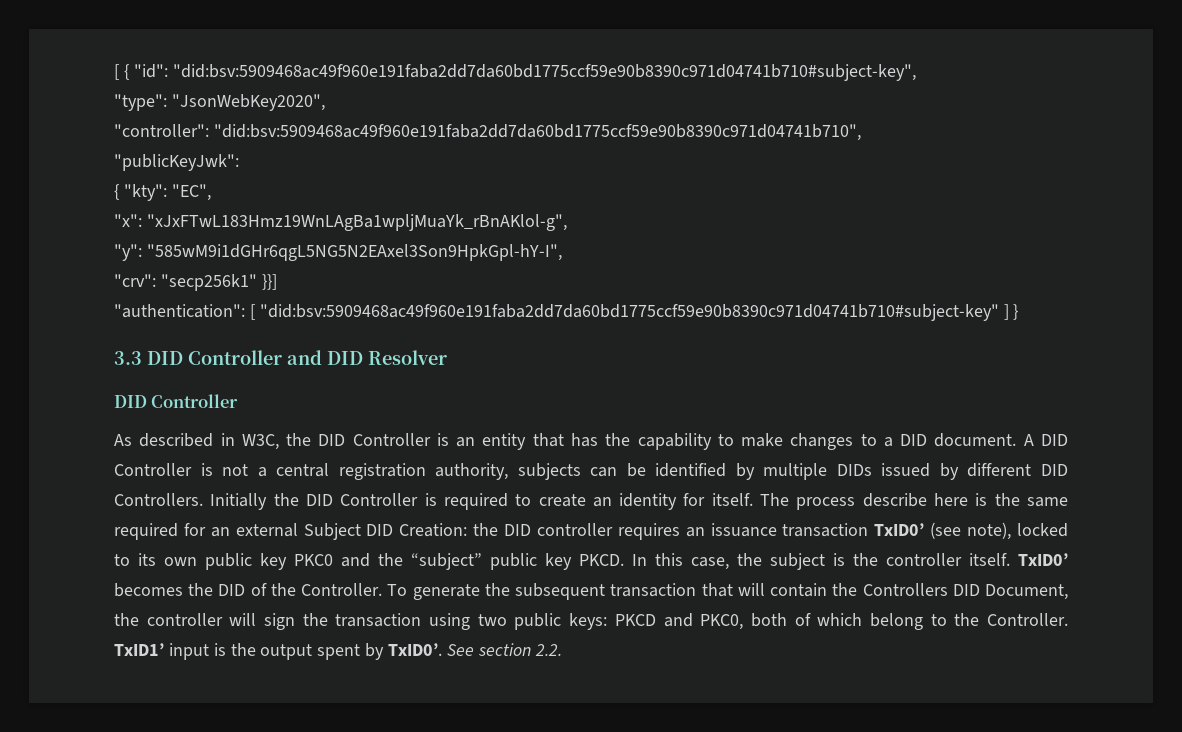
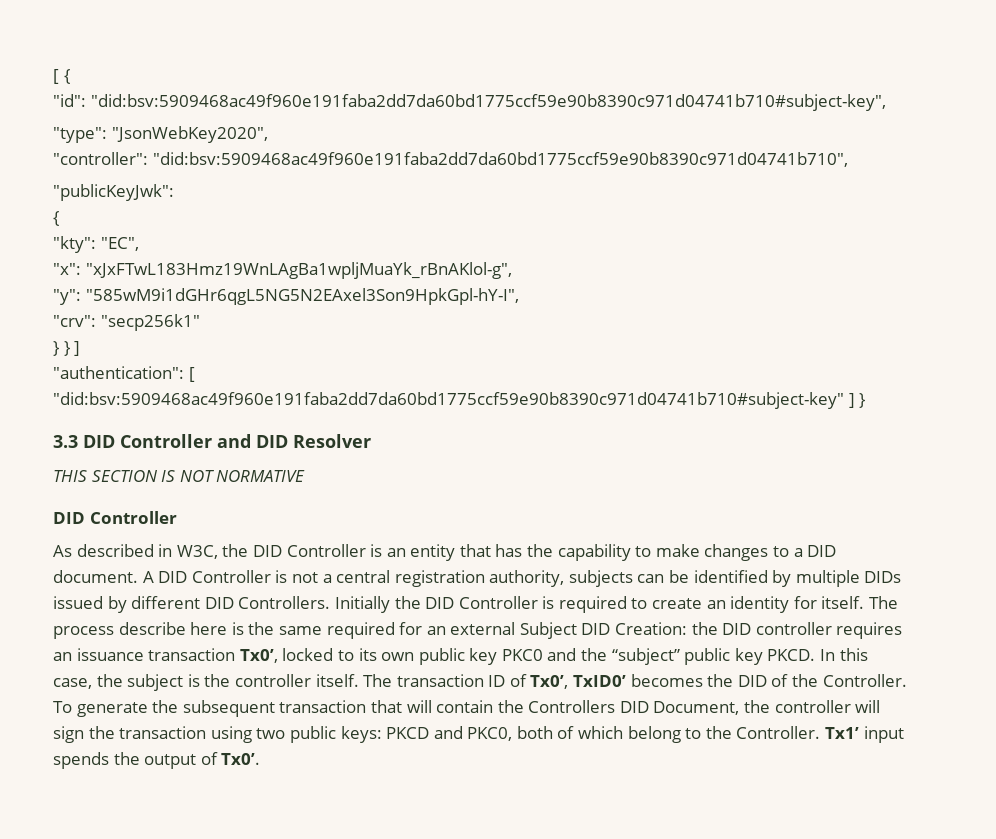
- [ { "id": "did:bsv:5909468ac49f960e191faba2dd7da60bd1775ccf59e90b8390c971d04741b710#subject-key",
+ [ {
+ "id": "did:bsv:5909468ac49f960e191faba2dd7da60bd1775ccf59e90b8390c971d04741b710#subject-key",
  "publicKeyJwk":
- { "kty": "EC",
+ {
+ "kty": "EC",
- "crv": "secp256k1" }}]
+ "crv": "secp256k1"
+ } } ]
+ THIS SECTION IS NOT NORMATIVE
- The process describe here is the same required for an external Subject DID Creation: the DID controller requires an issuance transaction TxID0’ (see note), locked to its own public key PKC0 and the “subject” public key PKCD.
+ The process describe here is the same required for an external Subject DID Creation: the DID controller requires an issuance transaction Tx0’, locked to its own public key PKC0 and the “subject” public key PKCD.
- TxID0’ becomes the DID of the Controller.
+ The transaction ID of Tx0’, TxID0’ becomes the DID of the Controller.
- TxID1’ input is the output spent by TxID0’. See section 2.2.
+ Tx1’ input spends the output of Tx0’.

